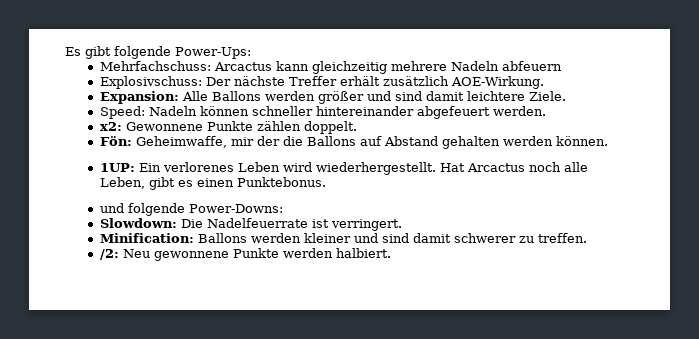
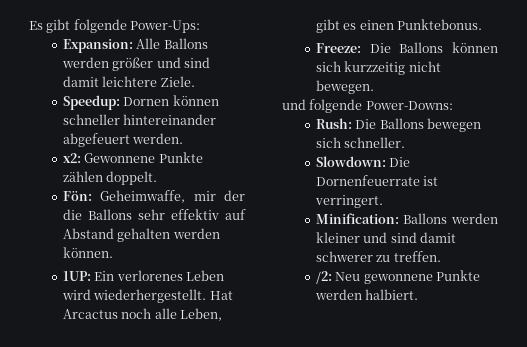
- Mehrfachschuss: Arcactus kann gleichzeitig mehrere Nadeln abfeuern
- Explosivschuss: Der nächste Treffer erhält zusätzlich AOE-Wirkung.
- Speed: Nadeln können schneller hintereinander abgefeuert werden.
+ Speedup: Dornen können schneller hintereinander abgefeuert werden.
- Fön: Geheimwaffe, mir der die Ballons auf Abstand gehalten werden können.
+ Fön: Geheimwaffe, mir der die Ballons sehr effektiv auf Abstand gehalten werden können.
+ Freeze: Die Ballons können sich kurzzeitig nicht bewegen.
  und folgende Power-Downs:
+ Rush: Die Ballons bewegen sich schneller.
- Slowdown: Die Nadelfeuerrate ist verringert.
+ Slowdown: Die Dornenfeuerrate ist verringert.

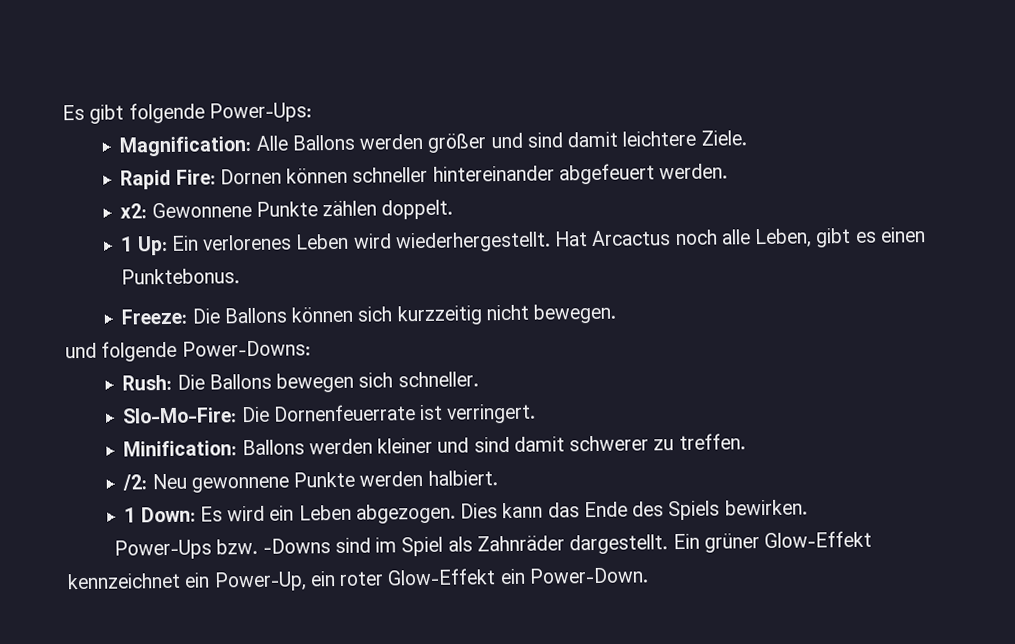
- Expansion: Alle Ballons werden größer und sind damit leichtere Ziele.
+ Magnification: Alle Ballons werden größer und sind damit leichtere Ziele.
- Speedup: Dornen können schneller hintereinander abgefeuert werden.
+ Rapid Fire: Dornen können schneller hintereinander abgefeuert werden.
- Fön: Geheimwaffe, mir der die Ballons sehr effektiv auf Abstand gehalten werden können.
- 1UP: Ein verlorenes Leben wird wiederhergestellt.
+ 1 Up: Ein verlorenes Leben wird wiederhergestellt.
- Slowdown: Die Dornenfeuerrate ist verringert.
+ Slo-Mo-Fire: Die Dornenfeuerrate ist verringert.
+ 1 Down: Es wird ein Leben abgezogen. Dies kann das Ende des Spiels bewirken.
+ Power-Ups bzw. -Downs sind im Spiel als Zahnräder dargestellt. Ein grüner Glow-Effekt kennzeichnet ein Power-Up, ein roter Glow-Effekt ein Power-Down.

